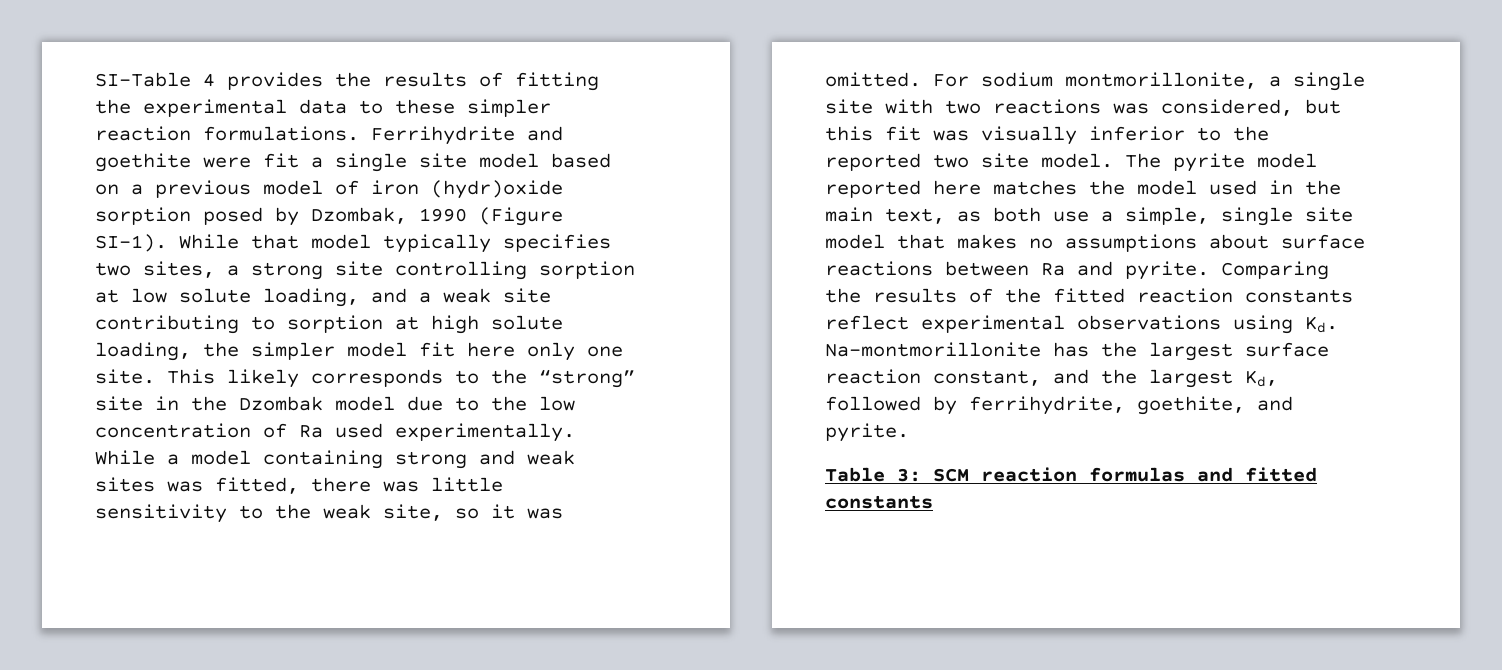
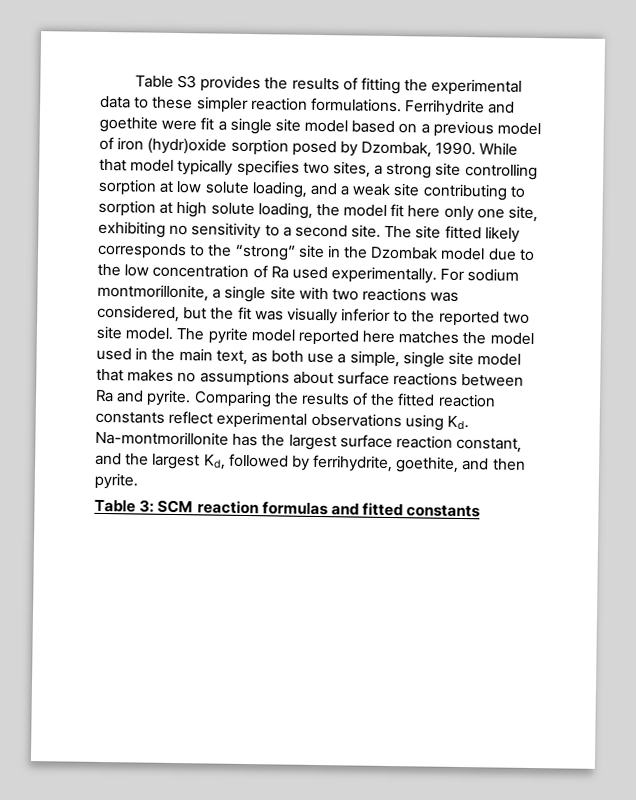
- SI-Table 4 provides the results of fitting the experimental data to these simpler reaction formulations.
+ Table S3 provides the results of fitting the experimental data to these simpler reaction formulations.
- Ferrihydrite and goethite were fit a single site model based on a previous model of iron (hydr)oxide sorption posed by Dzombak, 1990 (Figure SI-1).
+ Ferrihydrite and goethite were fit a single site model based on a previous model of iron (hydr)oxide sorption posed by Dzombak, 1990.
- While that model typically specifies two sites, a strong site controlling sorption at low solute loading, and a weak site contributing to sorption at high solute loading, the simpler model fit here only one site. This likely corresponds to the “strong” site in the Dzombak model due to the low concentration of Ra used experimentally.
+ While that model typically specifies two sites, a strong site controlling sorption at low solute loading, and a weak site contributing to sorption at high solute loading, the model fit here only one site, exhibiting no sensitivity to a second site. The site fitted likely corresponds to the “strong” site in the Dzombak model due to the low concentration of Ra used experimentally.
- While a model containing strong and weak sites was fitted, there was little sensitivity to the weak site, so it was omitted.
- For sodium montmorillonite, a single site with two reactions was considered, but this fit was visually inferior to the reported two site model.
+ For sodium montmorillonite, a single site with two reactions was considered, but the fit was visually inferior to the reported two site model.
- Comparing the results of the fitted reaction constants reflect experimental observations using Kd. Na-montmorillonite has the largest surface reaction constant, and the largest Kd, followed by ferrihydrite, goethite, and pyrite.
+ Comparing the results of the fitted reaction constants reflect experimental observations using Kd. Na-montmorillonite has the largest surface reaction constant, and the largest Kd, followed by ferrihydrite, goethite, and then pyrite.

